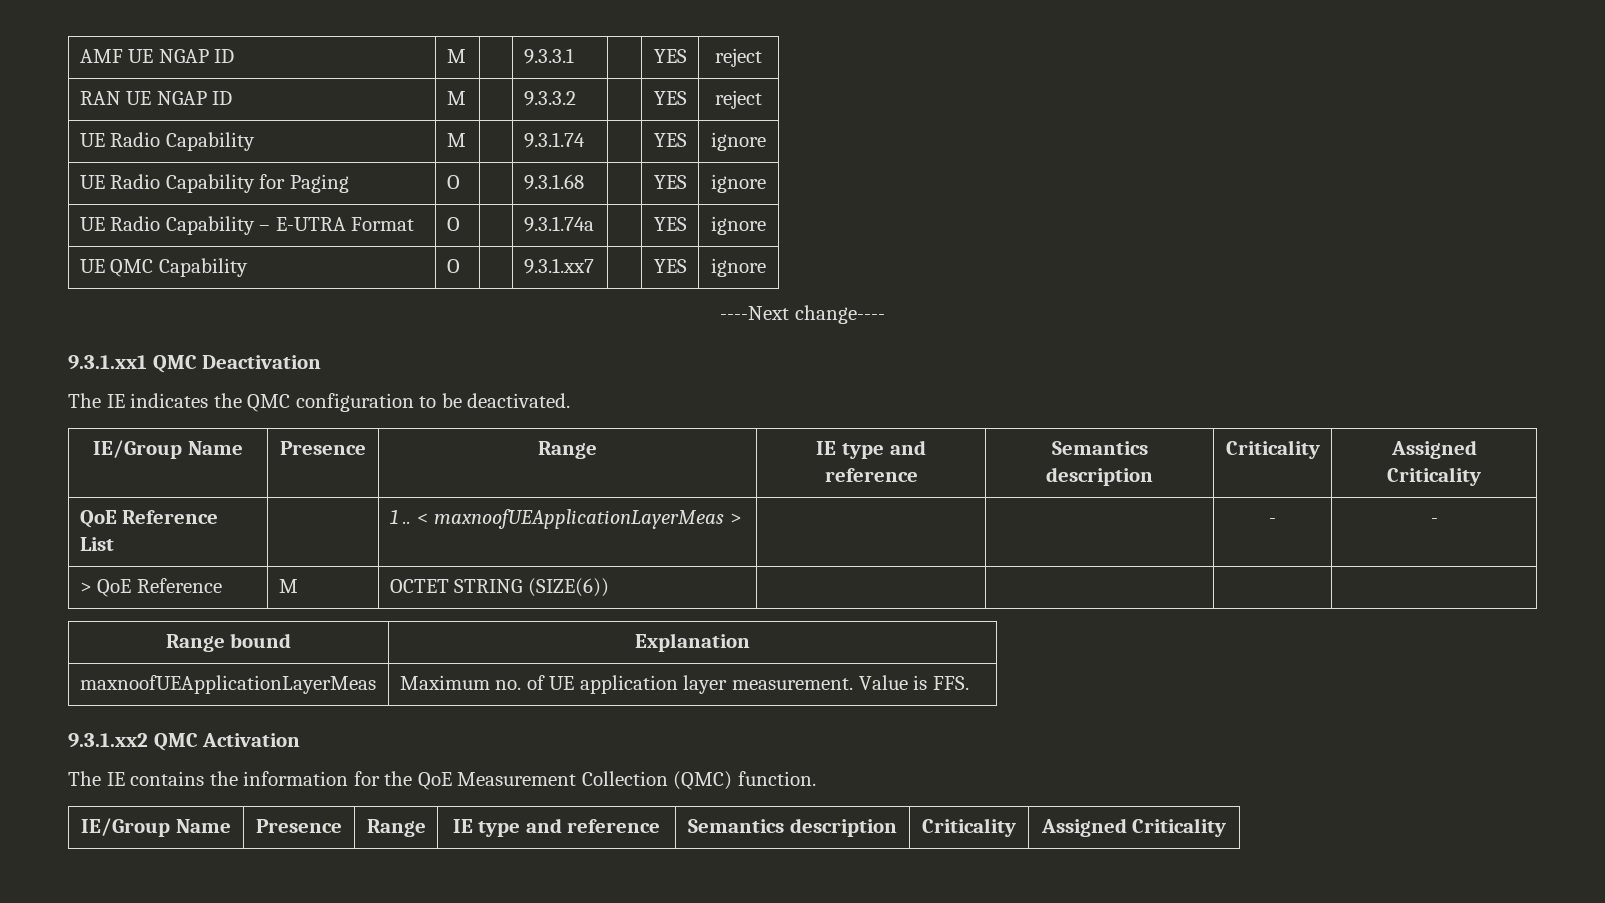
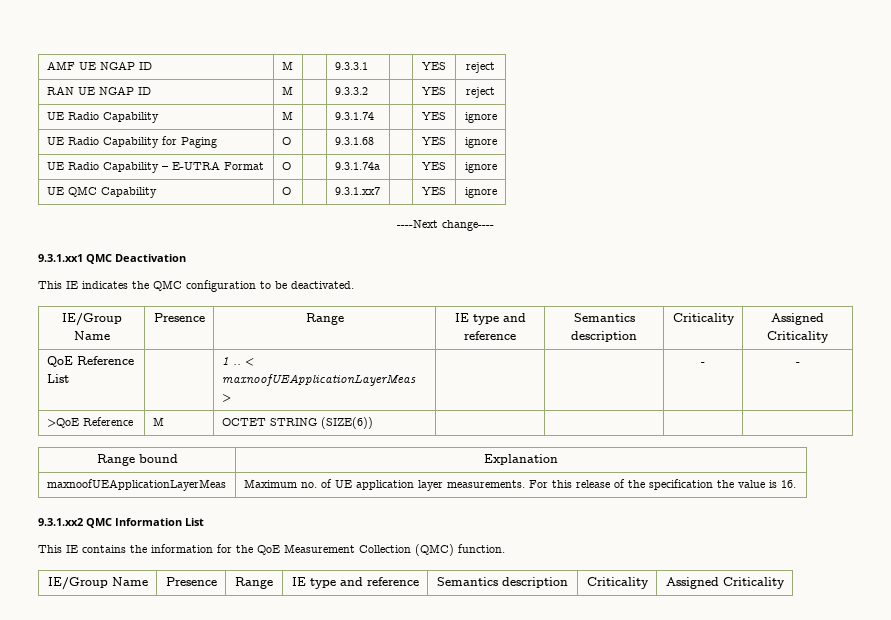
- The IE indicates the QMC configuration to be deactivated.
+ This IE indicates the QMC configuration to be deactivated.
- > QoE Reference | M | OCTET STRING (SIZE(6)) | | | |
+ >QoE Reference | M | OCTET STRING (SIZE(6)) | | | |
- maxnoofUEApplicationLayerMeas | Maximum no. of UE application layer measurement. Value is FFS.
+ maxnoofUEApplicationLayerMeas | Maximum no. of UE application layer measurements. For this release of the specification the value is 16.
- 9.3.1.xx2 QMC Activation
- The IE contains the information for the QoE Measurement Collection (QMC) function.
+ 9.3.1.xx2 QMC Information List
+ This IE contains the information for the QoE Measurement Collection (QMC) function.

